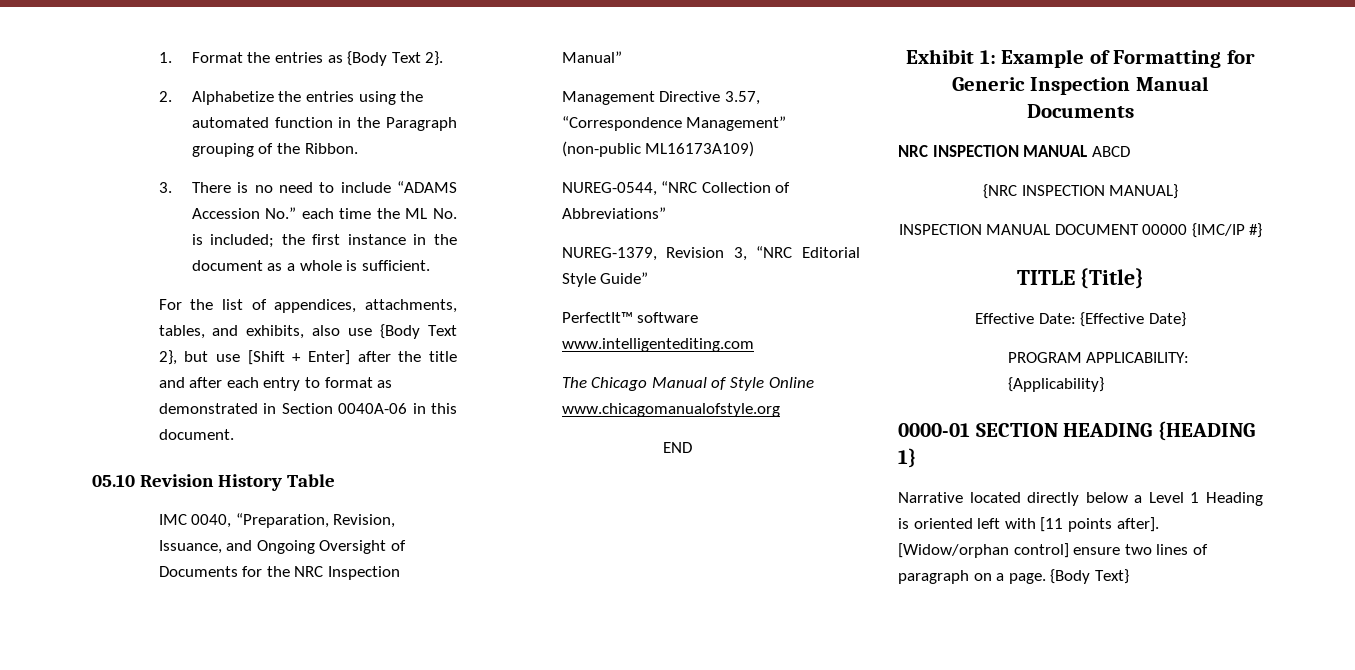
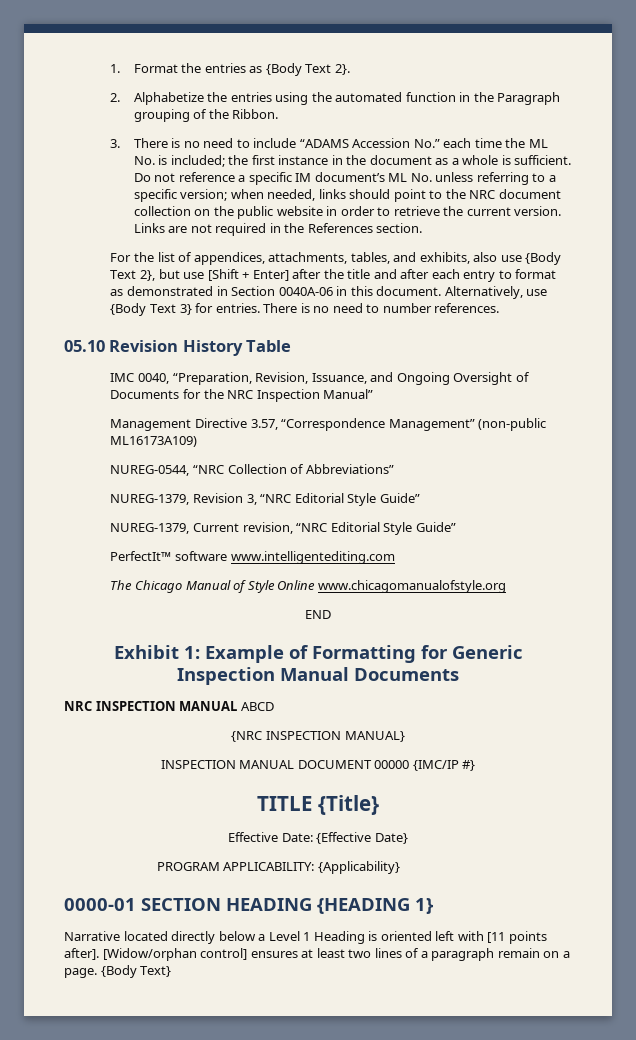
+ Do not reference a specific IM document’s ML No. unless referring to a specific version; when needed, links should point to the NRC document collection on the public website in order to retrieve the current version. Links are not required in the References section.
+ Alternatively, use {Body Text 3} for entries. There is no need to number references.
+ NUREG-1379, Current revision, “NRC Editorial Style Guide”
- [Widow/orphan control] ensure two lines of paragraph on a page.
+ [Widow/orphan control] ensures at least two lines of a paragraph remain on a page.

